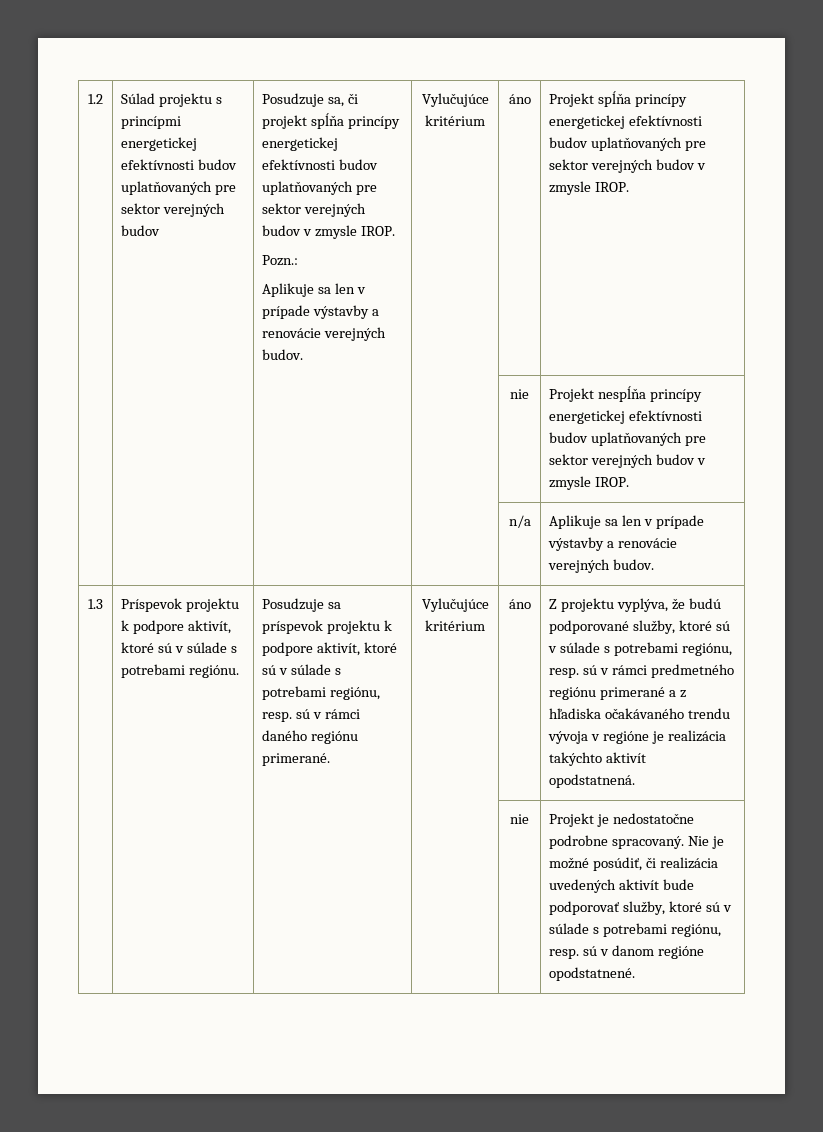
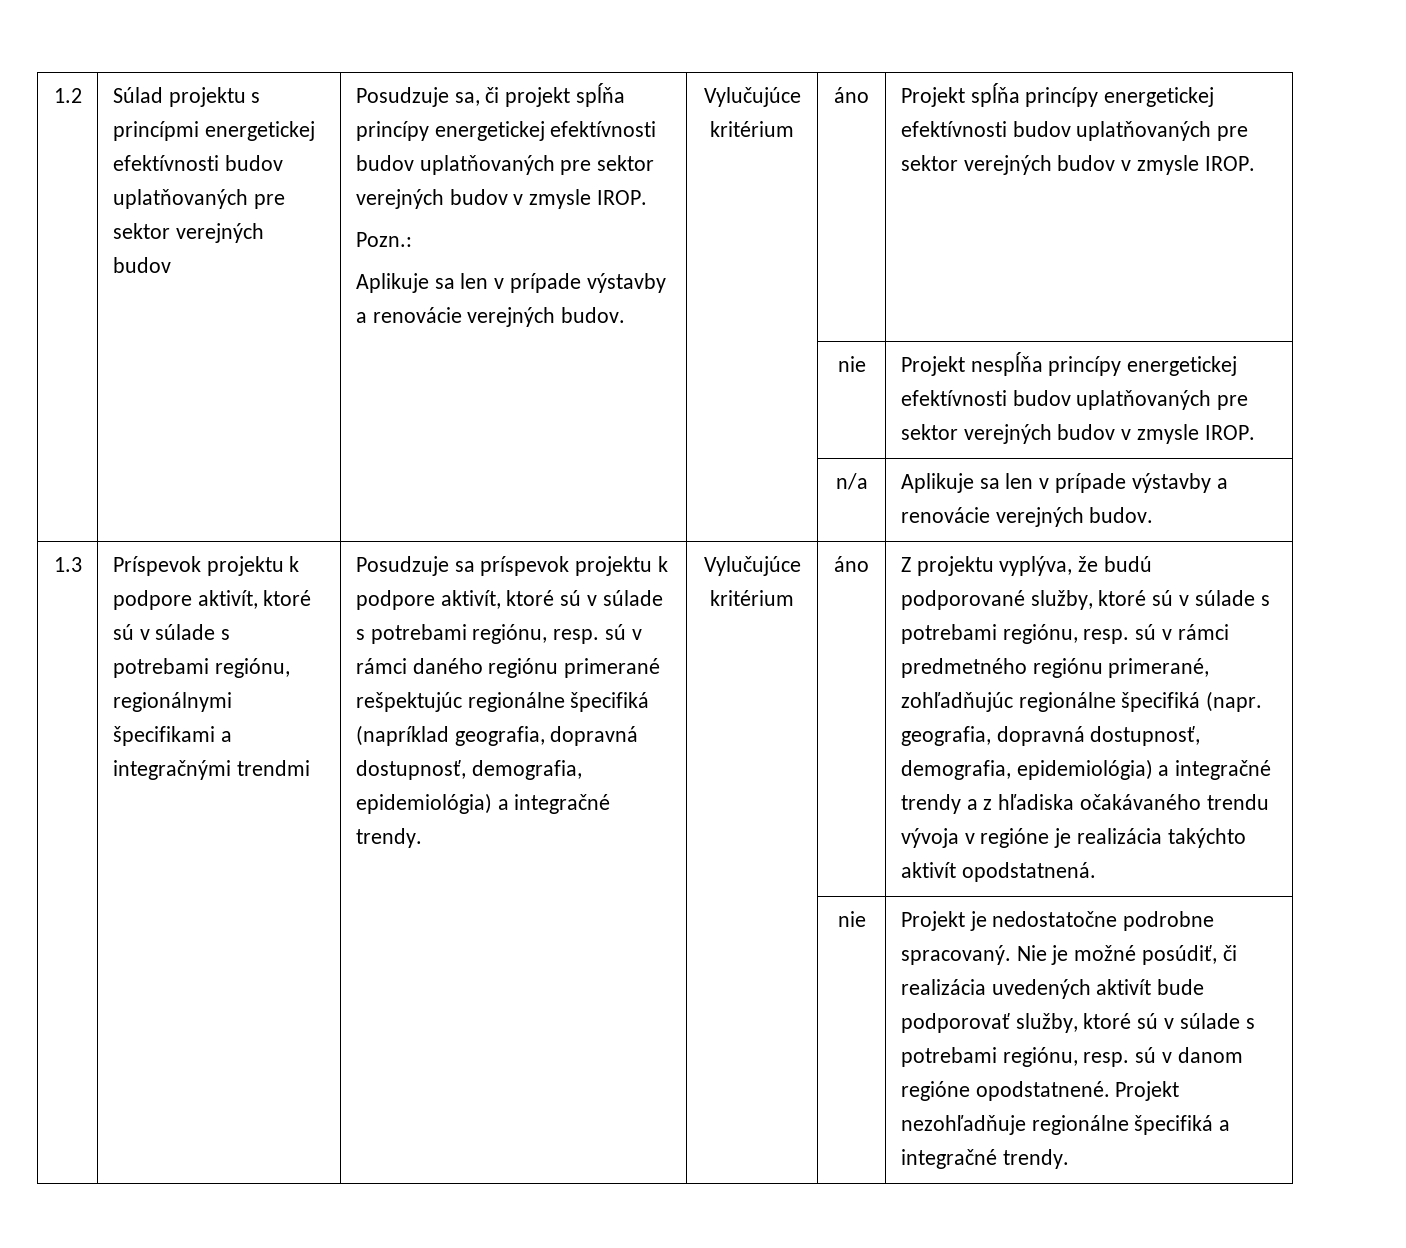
- Príspevok projektu k podpore aktivít, ktoré sú v súlade s potrebami regiónu.
+ Príspevok projektu k podpore aktivít, ktoré sú v súlade s potrebami regiónu, regionálnymi špecifikami a integračnými trendmi
- Posudzuje sa príspevok projektu k podpore aktivít, ktoré sú v súlade s potrebami regiónu, resp. sú v rámci daného regiónu primerané.
+ Posudzuje sa príspevok projektu k podpore aktivít, ktoré sú v súlade s potrebami regiónu, resp. sú v rámci daného regiónu primerané rešpektujúc regionálne špecifiká (napríklad geografia, dopravná dostupnosť, demografia, epidemiológia) a integračné trendy.
- Z projektu vyplýva, že budú podporované služby, ktoré sú v súlade s potrebami regiónu, resp. sú v rámci predmetného regiónu primerané a z hľadiska očakávaného trendu vývoja v regióne je realizácia takýchto aktivít opodstatnená.
+ Z projektu vyplýva, že budú podporované služby, ktoré sú v súlade s potrebami regiónu, resp. sú v rámci predmetného regiónu primerané, zohľadňujúc regionálne špecifiká (napr. geografia, dopravná dostupnosť, demografia, epidemiológia) a integračné trendy a z hľadiska očakávaného trendu vývoja v regióne je realizácia takýchto aktivít opodstatnená.
- | | | | nie | Projekt je nedostatočne podrobne spracovaný. Nie je možné posúdiť, či realizácia uvedených aktivít bude podporovať služby, ktoré sú v súlade s potrebami regiónu, resp. sú v danom regióne opodstatnené.
+ | | | | nie | Projekt je nedostatočne podrobne spracovaný. Nie je možné posúdiť, či realizácia uvedených aktivít bude podporovať služby, ktoré sú v súlade s potrebami regiónu, resp. sú v danom regióne opodstatnené. Projekt nezohľadňuje regionálne špecifiká a integračné trendy.

